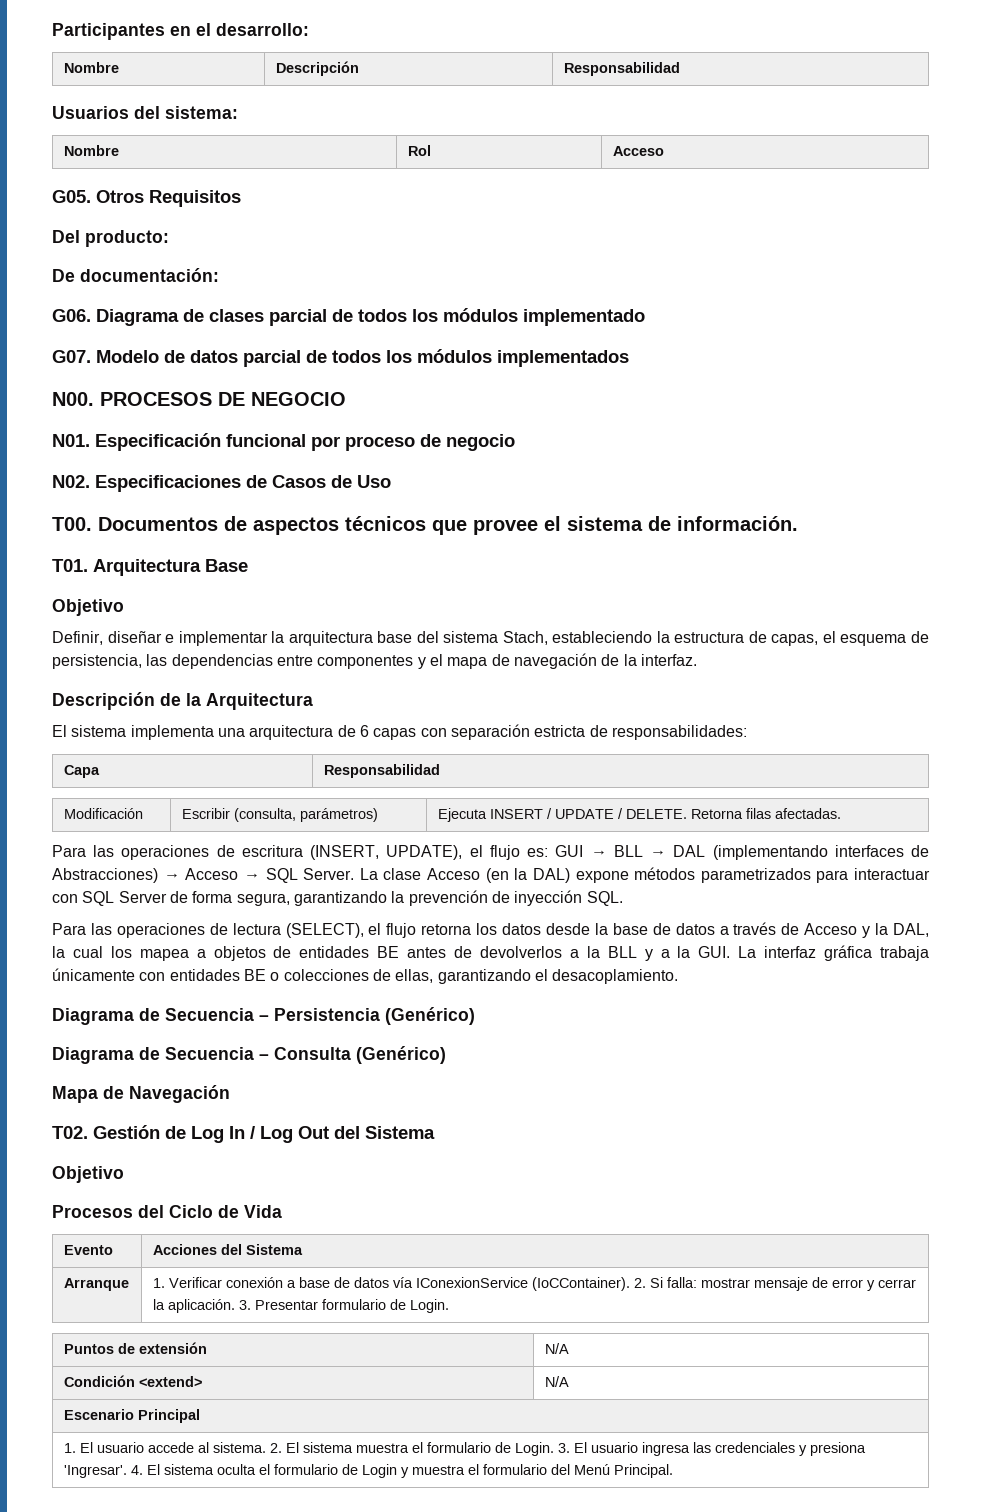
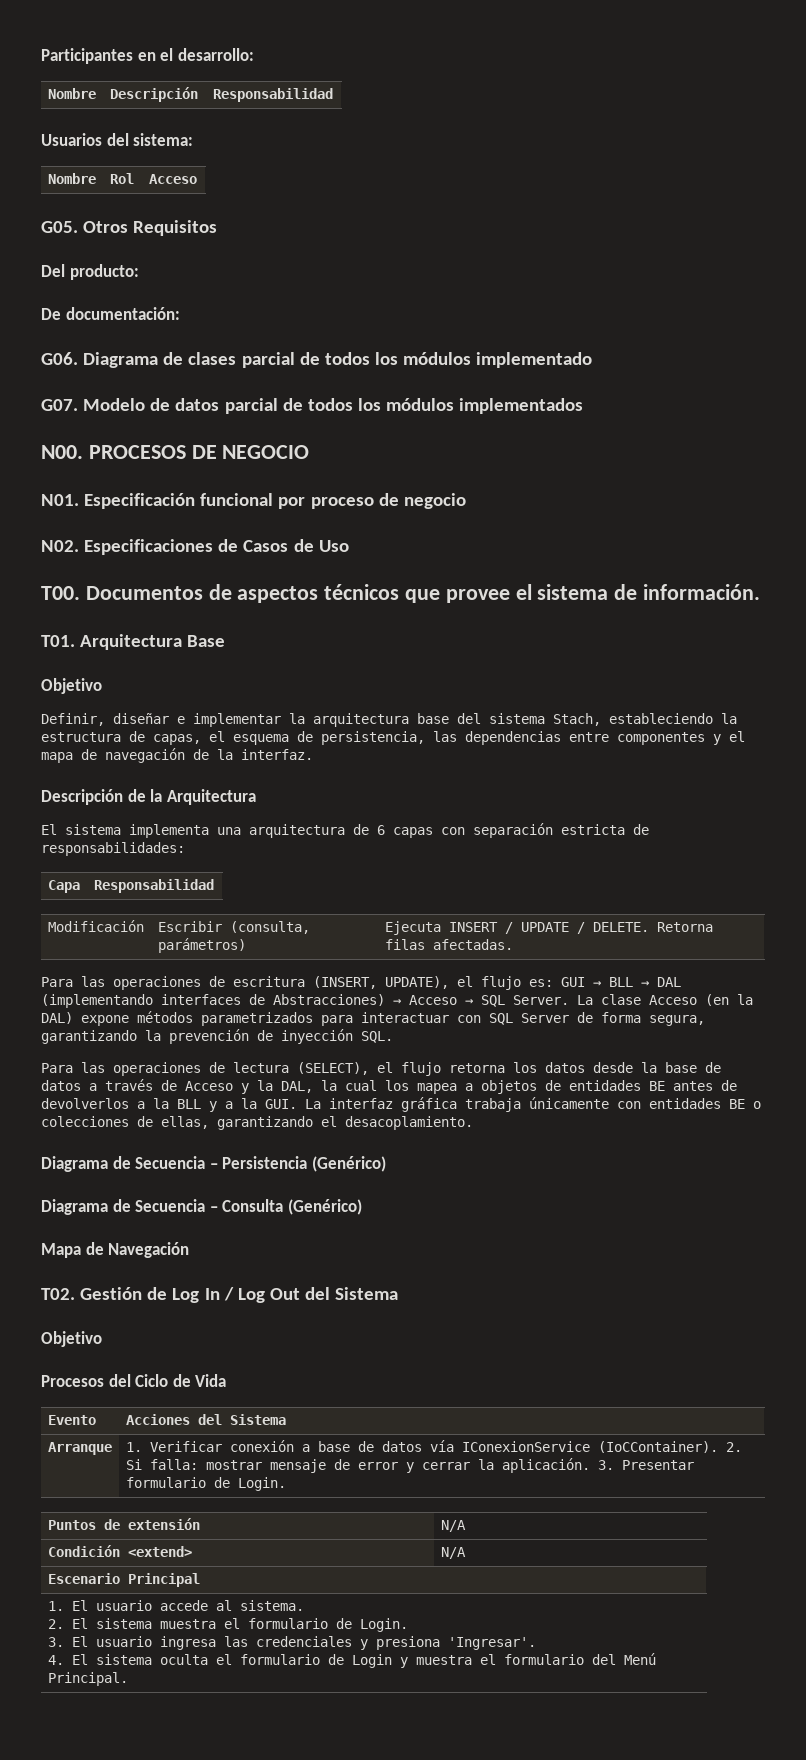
- 1. El usuario accede al sistema. 2. El sistema muestra el formulario de Login. 3. El usuario ingresa las credenciales y presiona 'Ingresar'. 4. El sistema oculta el formulario de Login y muestra el formulario del Menú Principal.
+ 1. El usuario accede al sistema.
+ 2. El sistema muestra el formulario de Login.
+ 3. El usuario ingresa las credenciales y presiona 'Ingresar'.
+ 4. El sistema oculta el formulario de Login y muestra el formulario del Menú Principal.

